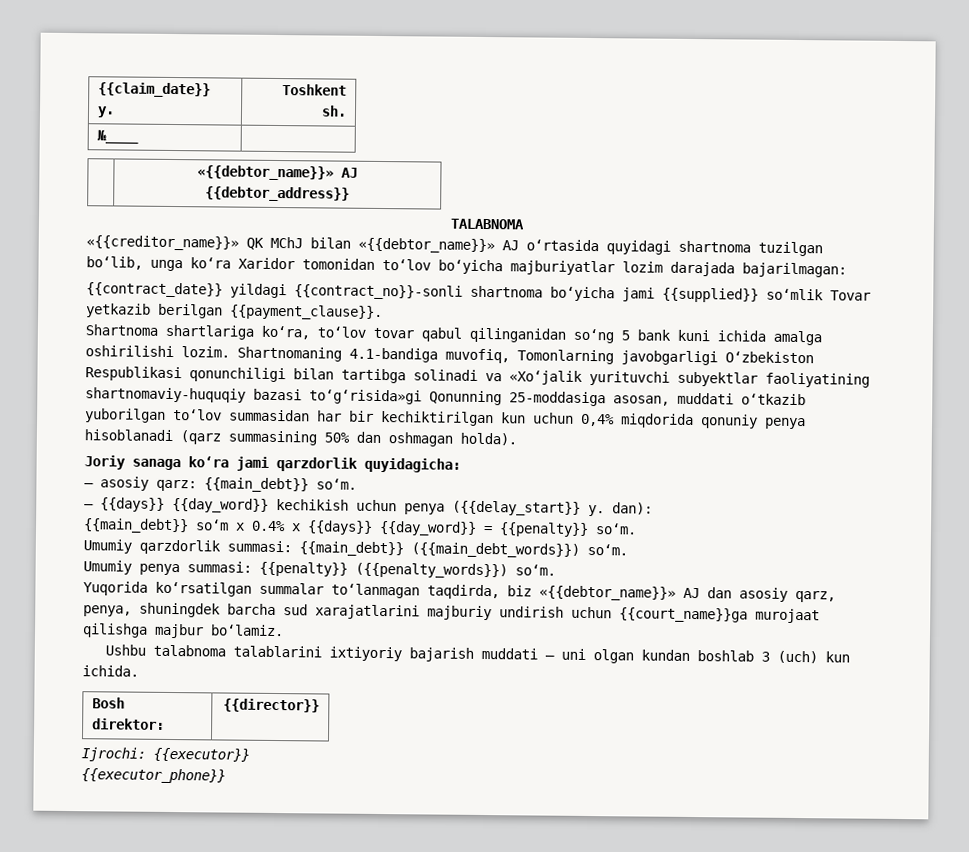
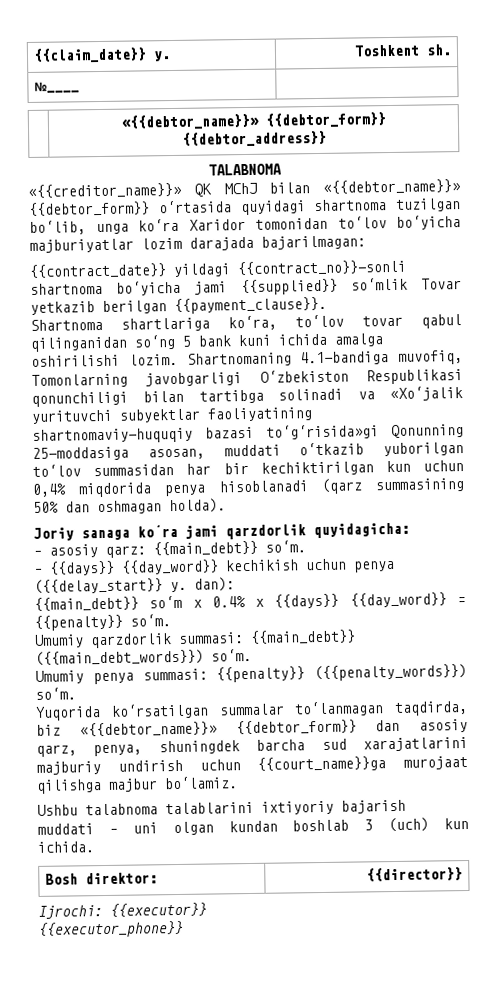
- | «{{debtor_name}}» AJ {{debtor_address}}
+ | «{{debtor_name}}» {{debtor_form}} {{debtor_address}}
- «{{creditor_name}}» QK MChJ bilan «{{debtor_name}}» AJ oʻrtasida quyidagi shartnoma tuzilgan boʻlib, unga koʻra Xaridor tomonidan toʻlov boʻyicha majburiyatlar lozim darajada bajarilmagan:
+ «{{creditor_name}}» QK MChJ bilan «{{debtor_name}}» {{debtor_form}} oʻrtasida quyidagi shartnoma tuzilgan boʻlib, unga koʻra Xaridor tomonidan toʻlov boʻyicha majburiyatlar lozim darajada bajarilmagan:
- Shartnomaning 4.1-bandiga muvofiq, Tomonlarning javobgarligi Oʻzbekiston Respublikasi qonunchiligi bilan tartibga solinadi va «Xoʻjalik yurituvchi subyektlar faoliyatining shartnomaviy-huquqiy bazasi toʻgʻrisida»gi Qonunning 25-moddasiga asosan, muddati oʻtkazib yuborilgan toʻlov summasidan har bir kechiktirilgan kun uchun 0,4% miqdorida qonuniy penya hisoblanadi (qarz summasining 50% dan oshmagan holda).
+ Shartnomaning 4.1-bandiga muvofiq, Tomonlarning javobgarligi Oʻzbekiston Respublikasi qonunchiligi bilan tartibga solinadi va «Xoʻjalik yurituvchi subyektlar faoliyatining shartnomaviy-huquqiy bazasi toʻgʻrisida»gi Qonunning 25-moddasiga asosan, muddati oʻtkazib yuborilgan toʻlov summasidan har bir kechiktirilgan kun uchun 0,4% miqdorida penya hisoblanadi (qarz summasining 50% dan oshmagan holda).
- Yuqorida koʻrsatilgan summalar toʻlanmagan taqdirda, biz «{{debtor_name}}» AJ dan asosiy qarz, penya, shuningdek barcha sud xarajatlarini majburiy undirish uchun {{court_name}}ga murojaat qilishga majbur boʻlamiz.
+ Yuqorida koʻrsatilgan summalar toʻlanmagan taqdirda, biz «{{debtor_name}}» {{debtor_form}} dan asosiy qarz, penya, shuningdek barcha sud xarajatlarini majburiy undirish uchun {{court_name}}ga murojaat qilishga majbur boʻlamiz.

